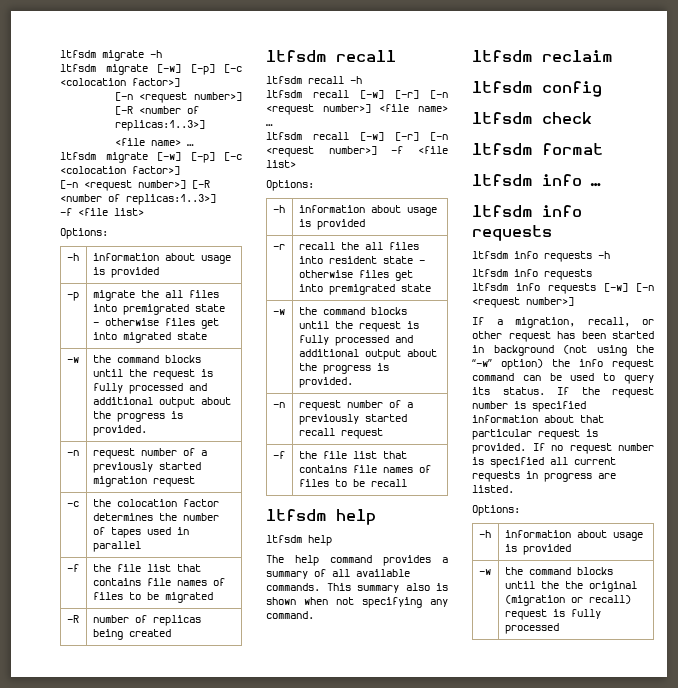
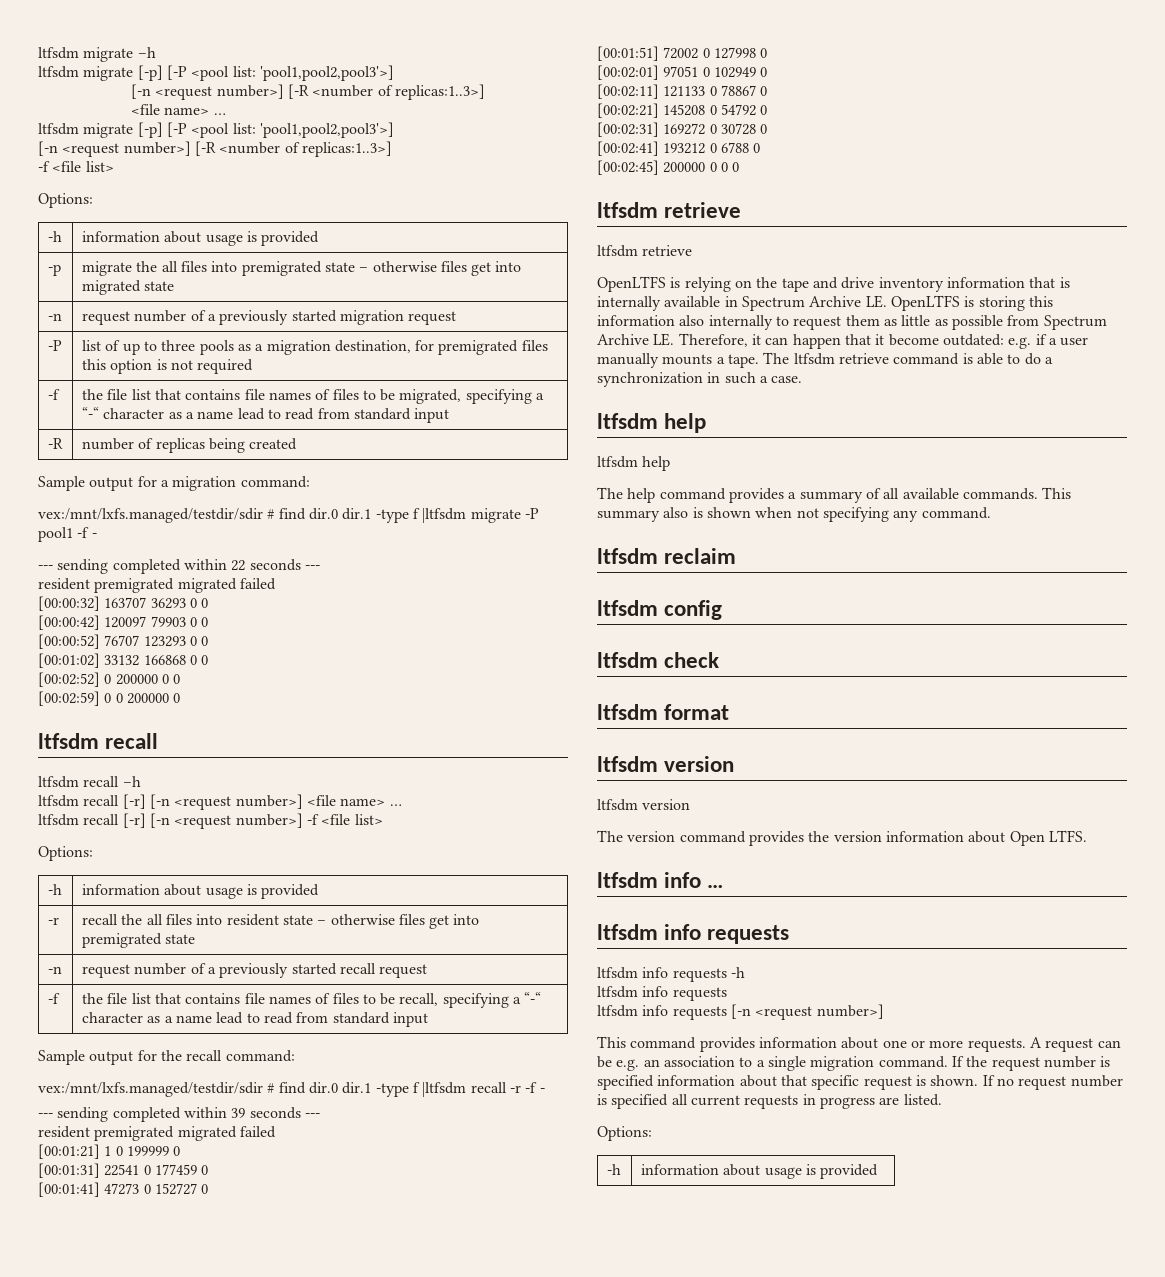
  ltfsdm migrate –h
- ltfsdm migrate [-w] [-p] [-c <colocation factor>]
+ ltfsdm migrate [-p] [-P <pool list: 'pool1,pool2,pool3'>]
  [-n <request number>] [-R <number of replicas:1..3>]
  <file name> …
- ltfsdm migrate [-w] [-p] [-c <colocation factor>]
+ ltfsdm migrate [-p] [-P <pool list: 'pool1,pool2,pool3'>]
  -p | migrate the all files into premigrated state – otherwise files get into migrated state
- -w | the command blocks until the request is fully processed and additional output about the progress is provided.
- -c | the colocation factor determines the number of tapes used in parallel
+ -P | list of up to three pools as a migration destination, for premigrated files this option is not required
- -f | the file list that contains file names of files to be migrated
+ -f | the file list that contains file names of files to be migrated, specifying a “-“ character as a name lead to read from standard input
+ Sample output for a migration command:
+ vex:/mnt/lxfs.managed/testdir/sdir # find dir.0 dir.1 -type f |ltfsdm migrate -P pool1 -f -
+ --- sending completed within 22 seconds ---
+ resident premigrated migrated failed
+ [00:00:32] 163707 36293 0 0
+ [00:00:42] 120097 79903 0 0
+ [00:00:52] 76707 123293 0 0
+ [00:01:02] 33132 166868 0 0
+ [00:02:52] 0 200000 0 0
+ [00:02:59] 0 0 200000 0
- ltfsdm recall [-w] [-r] [-n <request number>] <file name> …
+ ltfsdm recall [-r] [-n <request number>] <file name> …
- ltfsdm recall [-w] [-r] [-n <request number>] -f <file list>
+ ltfsdm recall [-r] [-n <request number>] -f <file list>
  -r | recall the all files into resident state – otherwise files get into premigrated state
- -w | the command blocks until the request is fully processed and additional output about the progress is provided.
- -f | the file list that contains file names of files to be recall
+ -f | the file list that contains file names of files to be recall, specifying a “-“ character as a name lead to read from standard input
+ Sample output for the recall command:
+ vex:/mnt/lxfs.managed/testdir/sdir # find dir.0 dir.1 -type f |ltfsdm recall -r -f -
+ --- sending completed within 39 seconds ---
+ resident premigrated migrated failed
+ [00:01:21] 1 0 199999 0
+ [00:01:31] 22541 0 177459 0
+ [00:01:41] 47273 0 152727 0
+ [00:01:51] 72002 0 127998 0
+ [00:02:01] 97051 0 102949 0
+ [00:02:11] 121133 0 78867 0
+ [00:02:21] 145208 0 54792 0
+ [00:02:31] 169272 0 30728 0
+ [00:02:41] 193212 0 6788 0
+ [00:02:45] 200000 0 0 0
+ ltfsdm retrieve
+ ltfsdm retrieve
+ OpenLTFS is relying on the tape and drive inventory information that is internally available in Spectrum Archive LE. OpenLTFS is storing this information also internally to request them as little as possible from Spectrum Archive LE. Therefore, it can happen that it become outdated: e.g. if a user manually mounts a tape. The ltfsdm retrieve command is able to do a synchronization in such a case.
  ltfsdm format
+ ltfsdm version
+ ltfsdm version
+ The version command provides the version information about Open LTFS.
- ltfsdm info requests [-w] [-n <request number>]
+ ltfsdm info requests [-n <request number>]
- If a migration, recall, or other request has been started in background (not using the “-w” option) the info request command can be used to query its status.
+ This command provides information about one or more requests. A request can be e.g. an association to a single migration command.
- If the request number is specified information about that particular request is provided.
+ If the request number is specified information about that specific request is shown.
- -w | the command blocks until the the original (migration or recall) request is fully processed

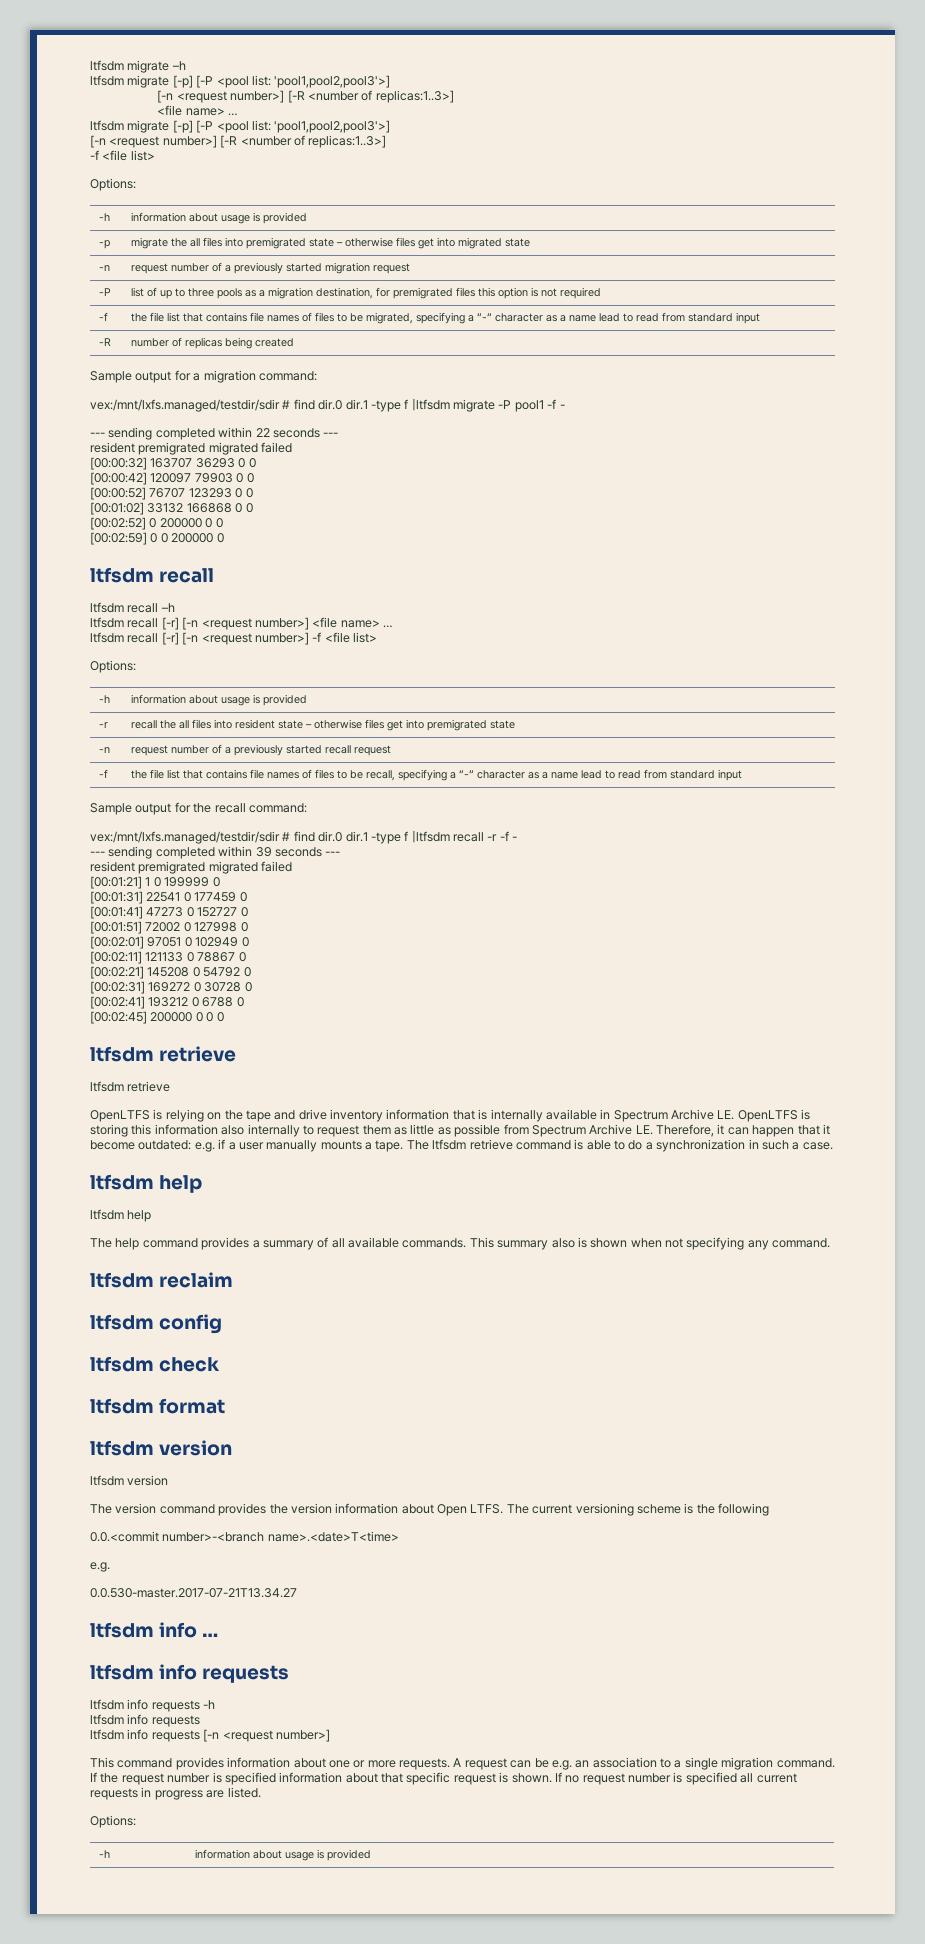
+ The current versioning scheme is the following
+ 0.0.<commit number>-<branch name>.<date>T<time>
+ e.g.
+ 0.0.530-master.2017-07-21T13.34.27

